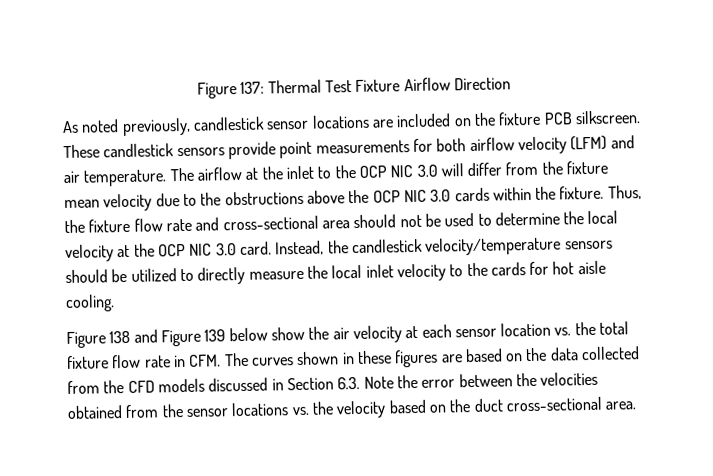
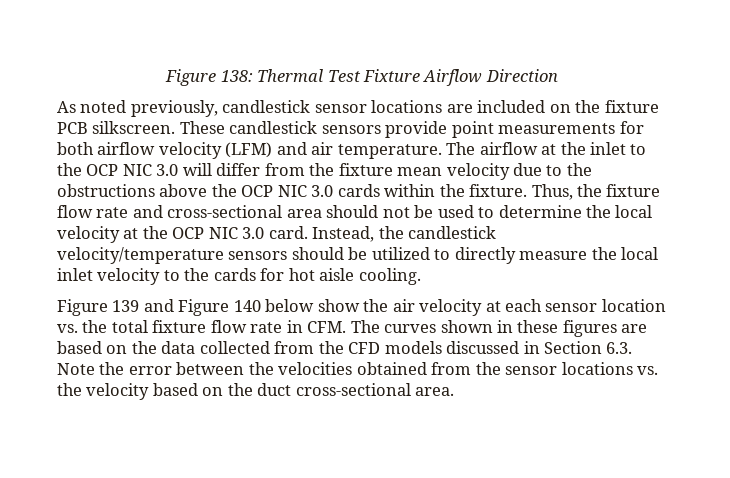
- Figure 137: Thermal Test Fixture Airflow Direction
+ Figure 138: Thermal Test Fixture Airflow Direction
- Figure 138 and Figure 139 below show the air velocity at each sensor location vs. the total fixture flow rate in CFM. The curves shown in these figures are based on the data collected from the CFD models discussed in Section 6.3. Note the error between the velocities obtained from the sensor locations vs. the velocity based on the duct cross-sectional area.
+ Figure 139 and Figure 140 below show the air velocity at each sensor location vs. the total fixture flow rate in CFM. The curves shown in these figures are based on the data collected from the CFD models discussed in Section 6.3. Note the error between the velocities obtained from the sensor locations vs. the velocity based on the duct cross-sectional area.

